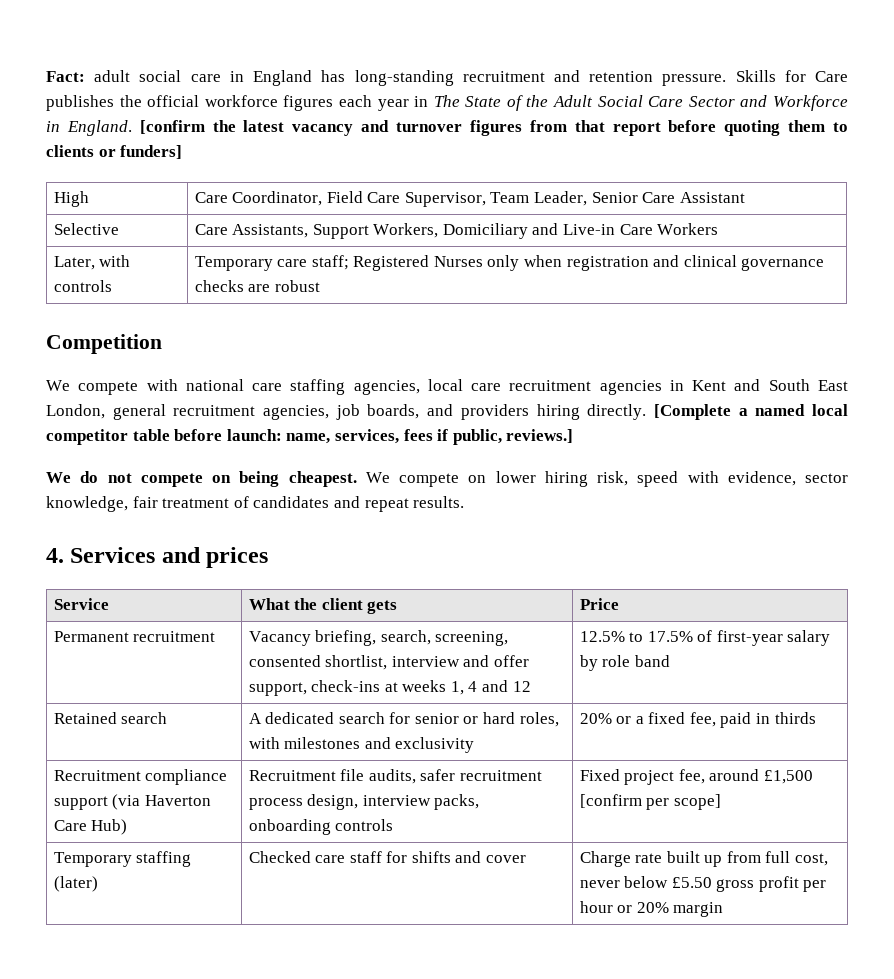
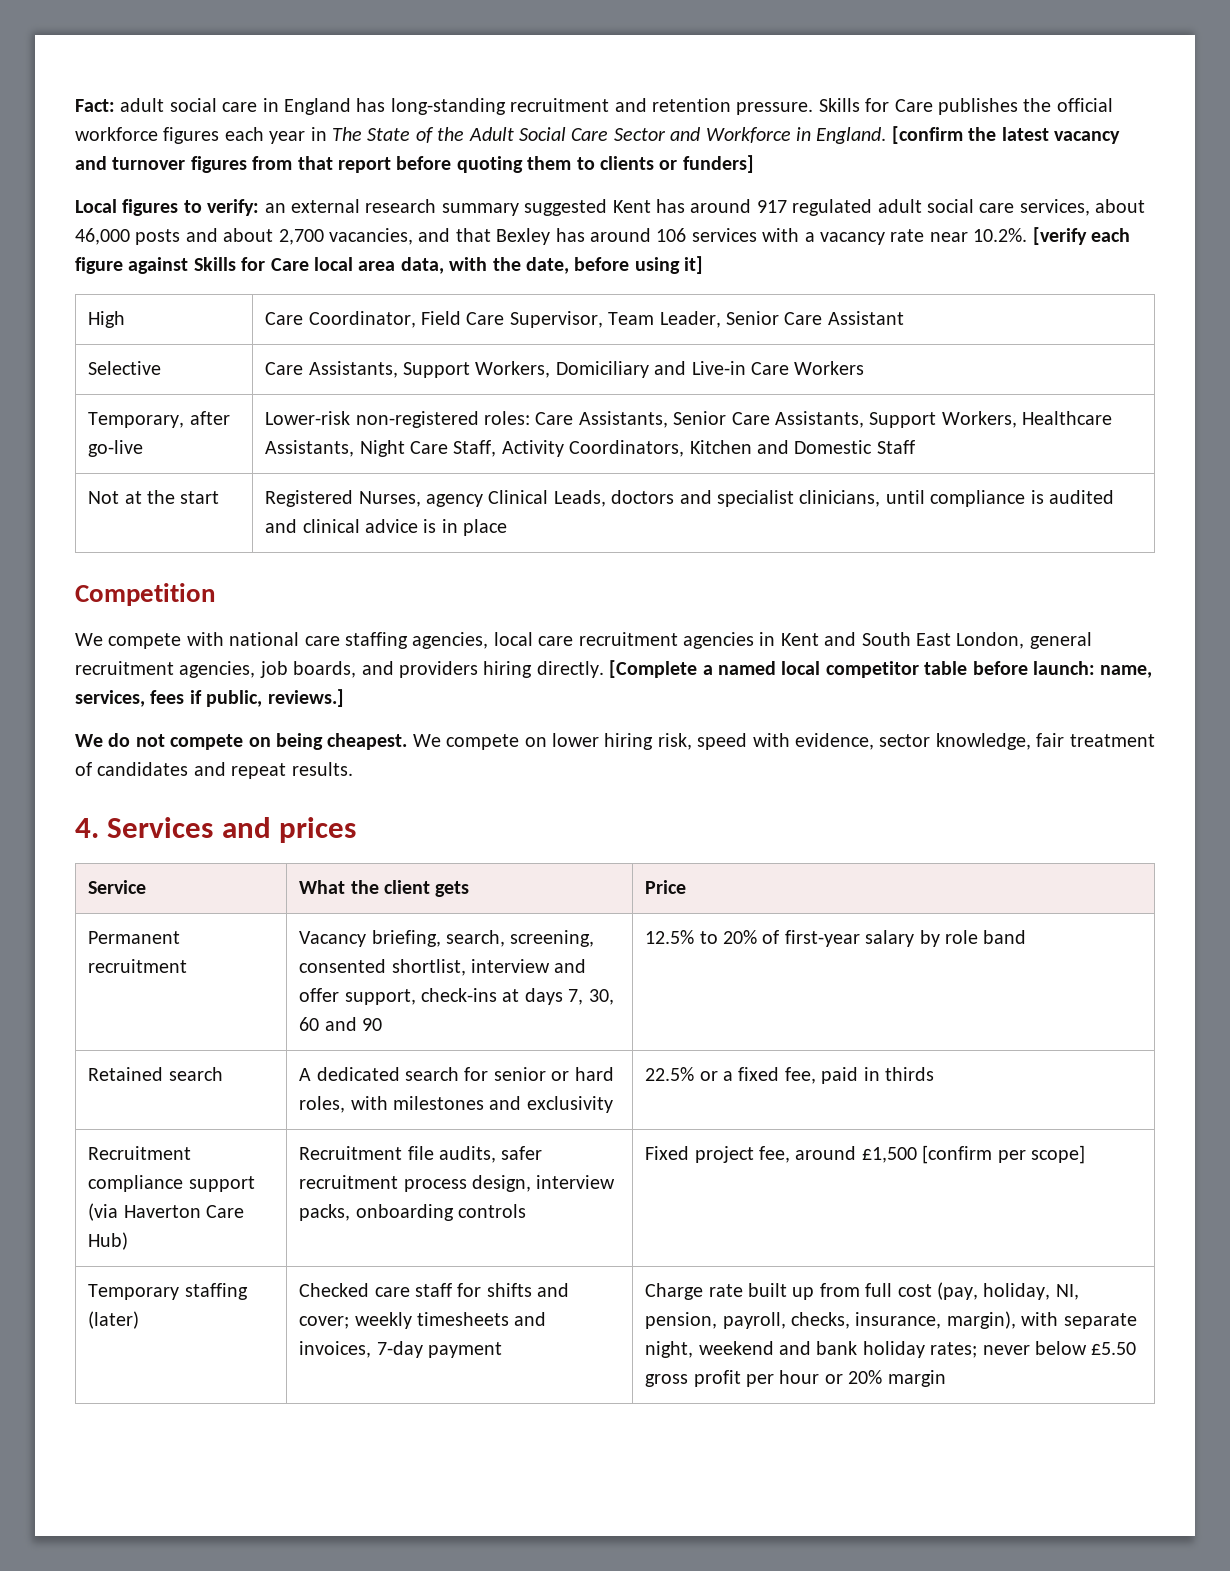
+ Local figures to verify: an external research summary suggested Kent has around 917 regulated adult social care services, about 46,000 posts and about 2,700 vacancies, and that Bexley has around 106 services with a vacancy rate near 10.2%. [verify each figure against Skills for Care local area data, with the date, before using it]
- Later, with controls | Temporary care staff; Registered Nurses only when registration and clinical governance checks are robust
+ Temporary, after go-live | Lower-risk non-registered roles: Care Assistants, Senior Care Assistants, Support Workers, Healthcare Assistants, Night Care Staff, Activity Coordinators, Kitchen and Domestic Staff
+ Not at the start | Registered Nurses, agency Clinical Leads, doctors and specialist clinicians, until compliance is audited and clinical advice is in place
- Permanent recruitment | Vacancy briefing, search, screening, consented shortlist, interview and offer support, check-ins at weeks 1, 4 and 12 | 12.5% to 17.5% of first-year salary by role band
+ Permanent recruitment | Vacancy briefing, search, screening, consented shortlist, interview and offer support, check-ins at days 7, 30, 60 and 90 | 12.5% to 20% of first-year salary by role band
- Retained search | A dedicated search for senior or hard roles, with milestones and exclusivity | 20% or a fixed fee, paid in thirds
+ Retained search | A dedicated search for senior or hard roles, with milestones and exclusivity | 22.5% or a fixed fee, paid in thirds
- Checked care staff for shifts and cover
+ Checked care staff for shifts and cover; weekly timesheets and invoices, 7-day payment
- Charge rate built up from full cost, never below £5.50 gross profit per hour or 20% margin
+ Charge rate built up from full cost (pay, holiday, NI, pension, payroll, checks, insurance, margin), with separate night, weekend and bank holiday rates; never below £5.50 gross profit per hour or 20% margin

